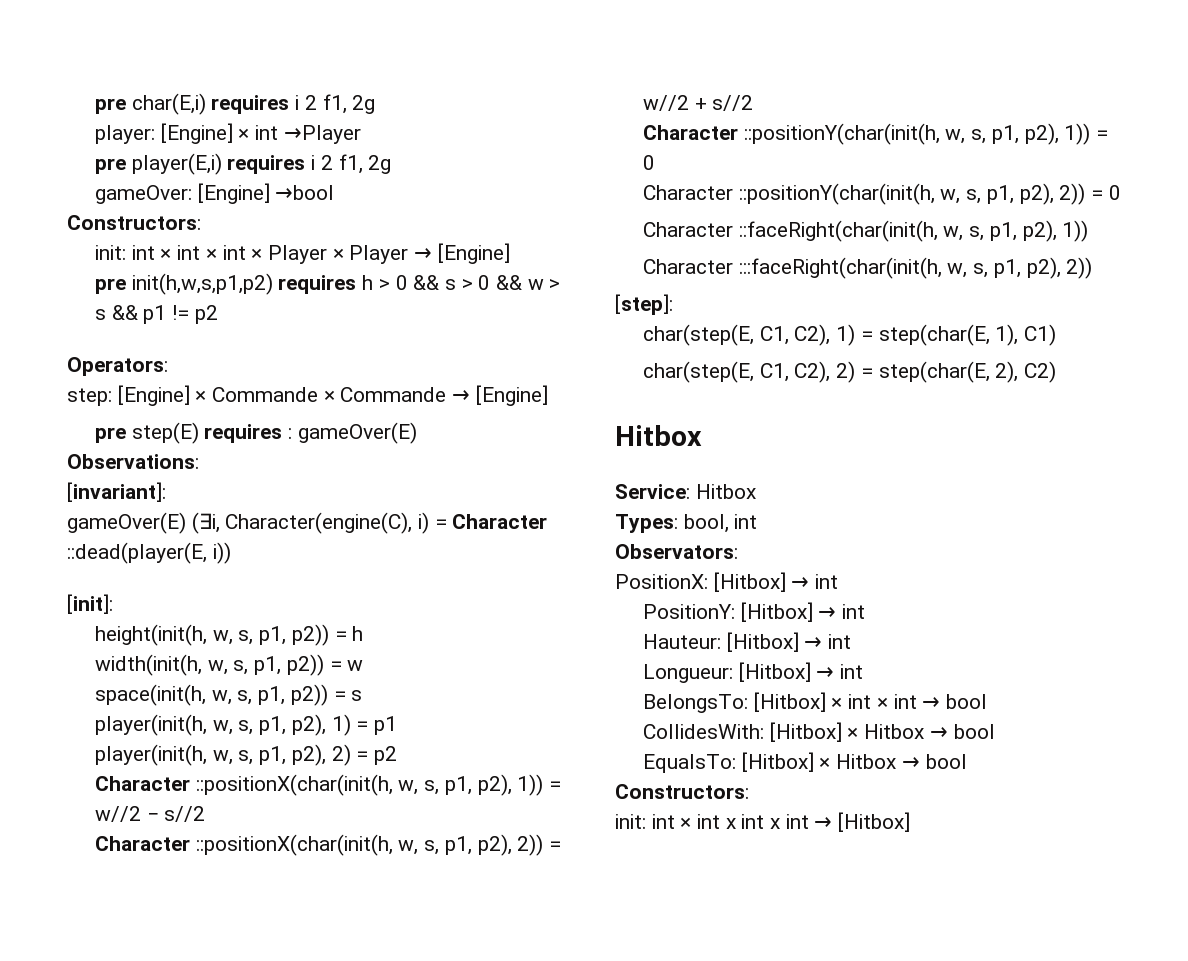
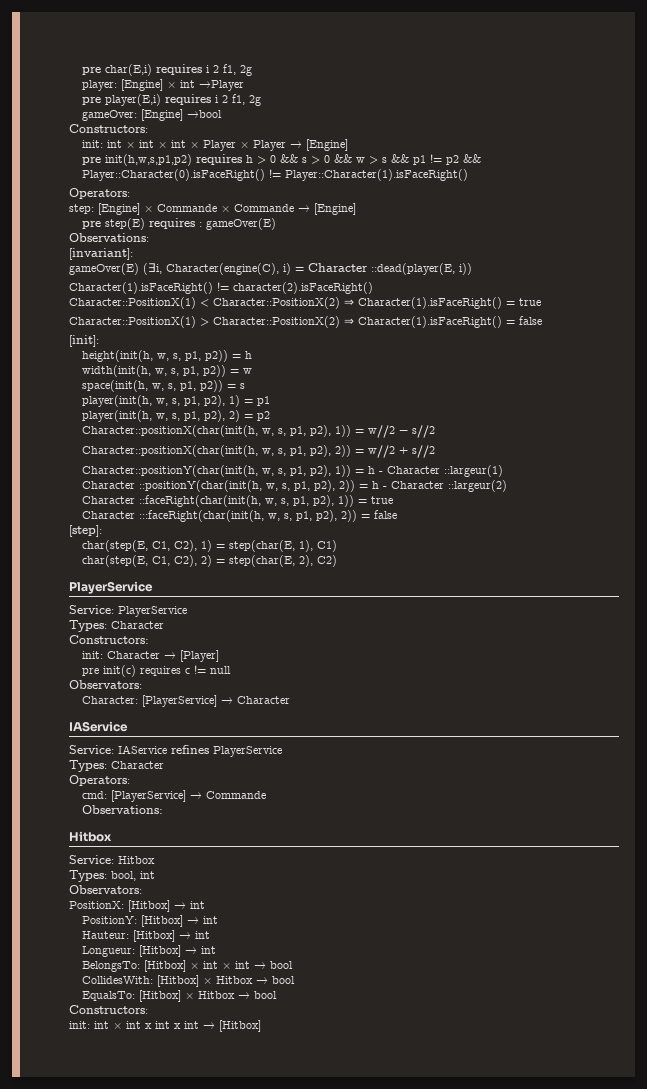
- pre init(h,w,s,p1,p2) requires h > 0 && s > 0 && w > s && p1 != p2
+ pre init(h,w,s,p1,p2) requires h > 0 && s > 0 && w > s && p1 != p2 && Player::Character(0).isFaceRight() != Player::Character(1).isFaceRight()
+ Character(1).isFaceRight() != character(2).isFaceRight()
+ Character::PositionX(1) < Character::PositionX(2) ⇒ Character(1).isFaceRight() = true
+ Character::PositionX(1) > Character::PositionX(2) ⇒ Character(1).isFaceRight() = false
- Character ::positionX(char(init(h, w, s, p1, p2), 1)) = w//2 − s//2
+ Character::positionX(char(init(h, w, s, p1, p2), 1)) = w//2 − s//2
- Character ::positionX(char(init(h, w, s, p1, p2), 2)) = w//2 + s//2
+ Character::positionX(char(init(h, w, s, p1, p2), 2)) = w//2 + s//2
- Character ::positionY(char(init(h, w, s, p1, p2), 1)) = 0
+ Character::positionY(char(init(h, w, s, p1, p2), 1)) = h - Character ::largeur(1)
- Character ::positionY(char(init(h, w, s, p1, p2), 2)) = 0
+ Character ::positionY(char(init(h, w, s, p1, p2), 2)) = h - Character ::largeur(2)
- Character ::faceRight(char(init(h, w, s, p1, p2), 1))
+ Character ::faceRight(char(init(h, w, s, p1, p2), 1)) = true
- Character :::faceRight(char(init(h, w, s, p1, p2), 2))
+ Character :::faceRight(char(init(h, w, s, p1, p2), 2)) = false
  char(step(E, C1, C2), 2) = step(char(E, 2), C2)
+ PlayerService
+ Service: PlayerService
+ Types: Character
+ Constructors:
+ init: Character → [Player]
+ pre init(c) requires c != null
+ Observators:
+ Character: [PlayerService] → Character
+ IAService
+ Service: IAService refines PlayerService
+ Types: Character
+ Operators:
+ cmd: [PlayerService] → Commande
+ Observations:

